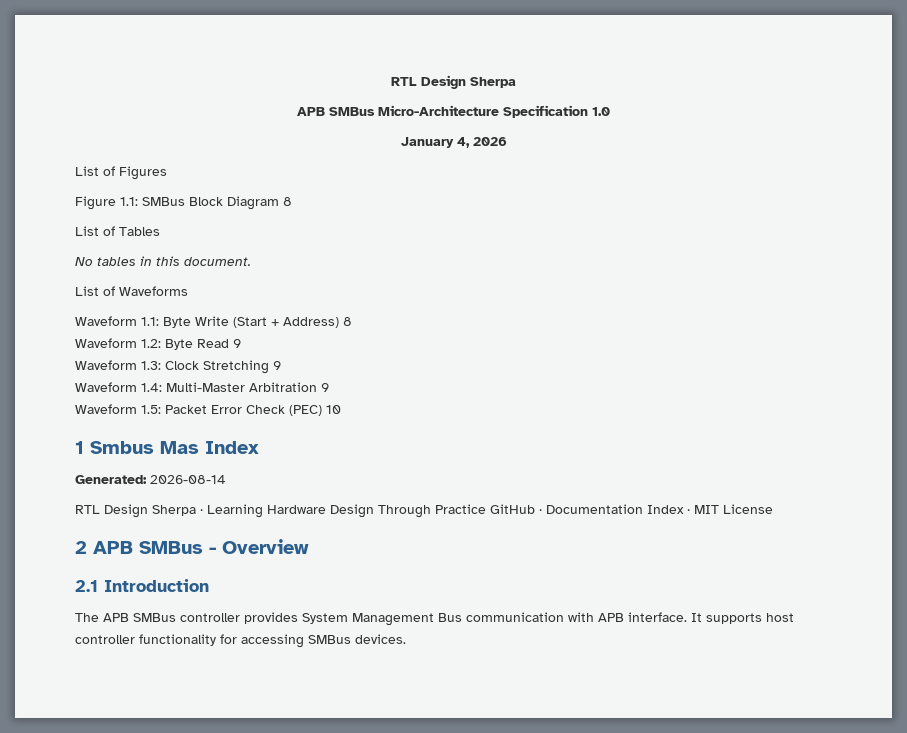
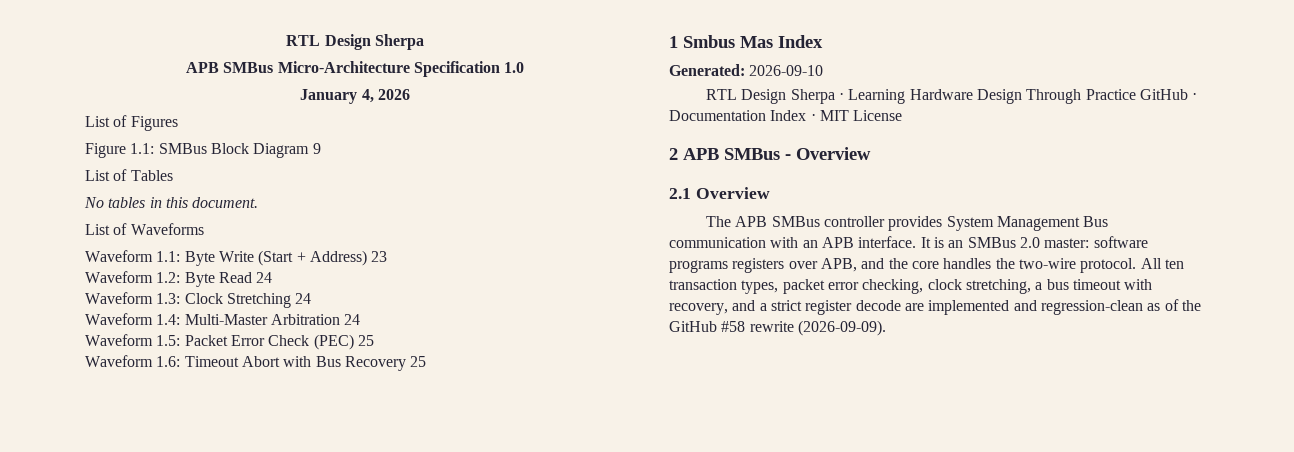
- Figure 1.1: SMBus Block Diagram 8
+ Figure 1.1: SMBus Block Diagram 9
- Waveform 1.1: Byte Write (Start + Address) 8
+ Waveform 1.1: Byte Write (Start + Address) 23
- Waveform 1.2: Byte Read 9
+ Waveform 1.2: Byte Read 24
- Waveform 1.3: Clock Stretching 9
+ Waveform 1.3: Clock Stretching 24
- Waveform 1.4: Multi-Master Arbitration 9
+ Waveform 1.4: Multi-Master Arbitration 24
- Waveform 1.5: Packet Error Check (PEC) 10
+ Waveform 1.5: Packet Error Check (PEC) 25
+ Waveform 1.6: Timeout Abort with Bus Recovery 25
- Generated: 2026-08-14
+ Generated: 2026-09-10
- 2.1 Introduction
+ 2.1 Overview
- The APB SMBus controller provides System Management Bus communication with APB interface.
+ The APB SMBus controller provides System Management Bus communication with an APB interface.
- It supports host controller functionality for accessing SMBus devices.
+ It is an SMBus 2.0 master: software programs registers over APB, and the core handles the two-wire protocol. All ten transaction types, packet error checking, clock stretching, a bus timeout with recovery, and a strict register decode are implemented and regression-clean as of the GitHub #58 rewrite (2026-09-09).

